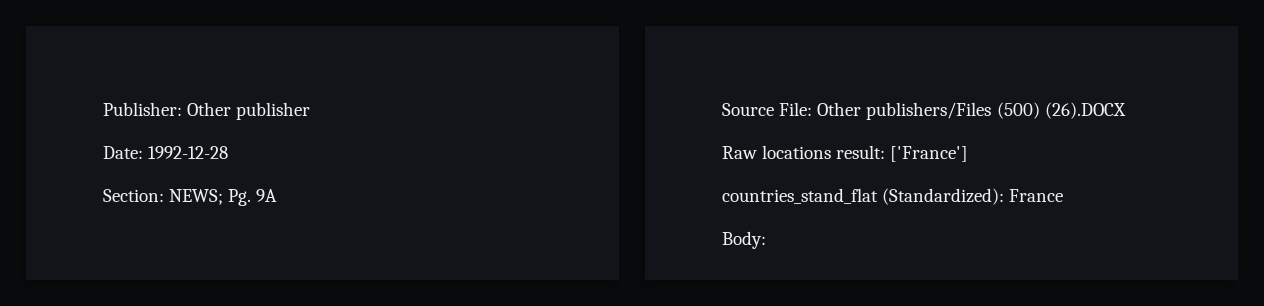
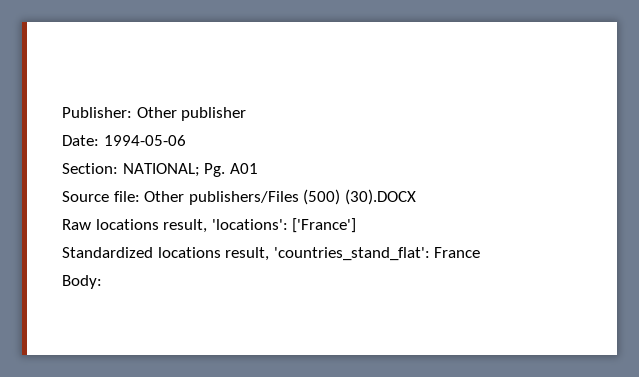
- Date: 1992-12-28
+ Date: 1994-05-06
- Section: NEWS; Pg. 9A
+ Section: NATIONAL; Pg. A01
- Source File: Other publishers/Files (500) (26).DOCX
+ Source file: Other publishers/Files (500) (30).DOCX
- Raw locations result: ['France']
+ Raw locations result, 'locations': ['France']
- countries_stand_flat (Standardized): France
+ Standardized locations result, 'countries_stand_flat': France

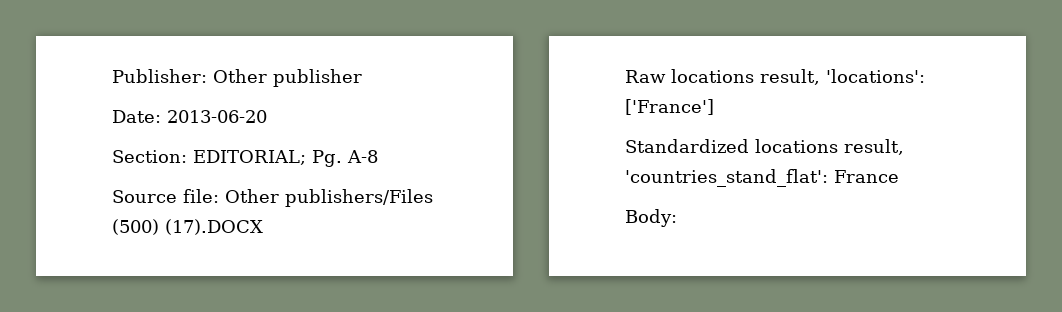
- Date: 1994-05-06
+ Date: 2013-06-20
- Section: NATIONAL; Pg. A01
+ Section: EDITORIAL; Pg. A-8
- Source file: Other publishers/Files (500) (30).DOCX
+ Source file: Other publishers/Files (500) (17).DOCX

